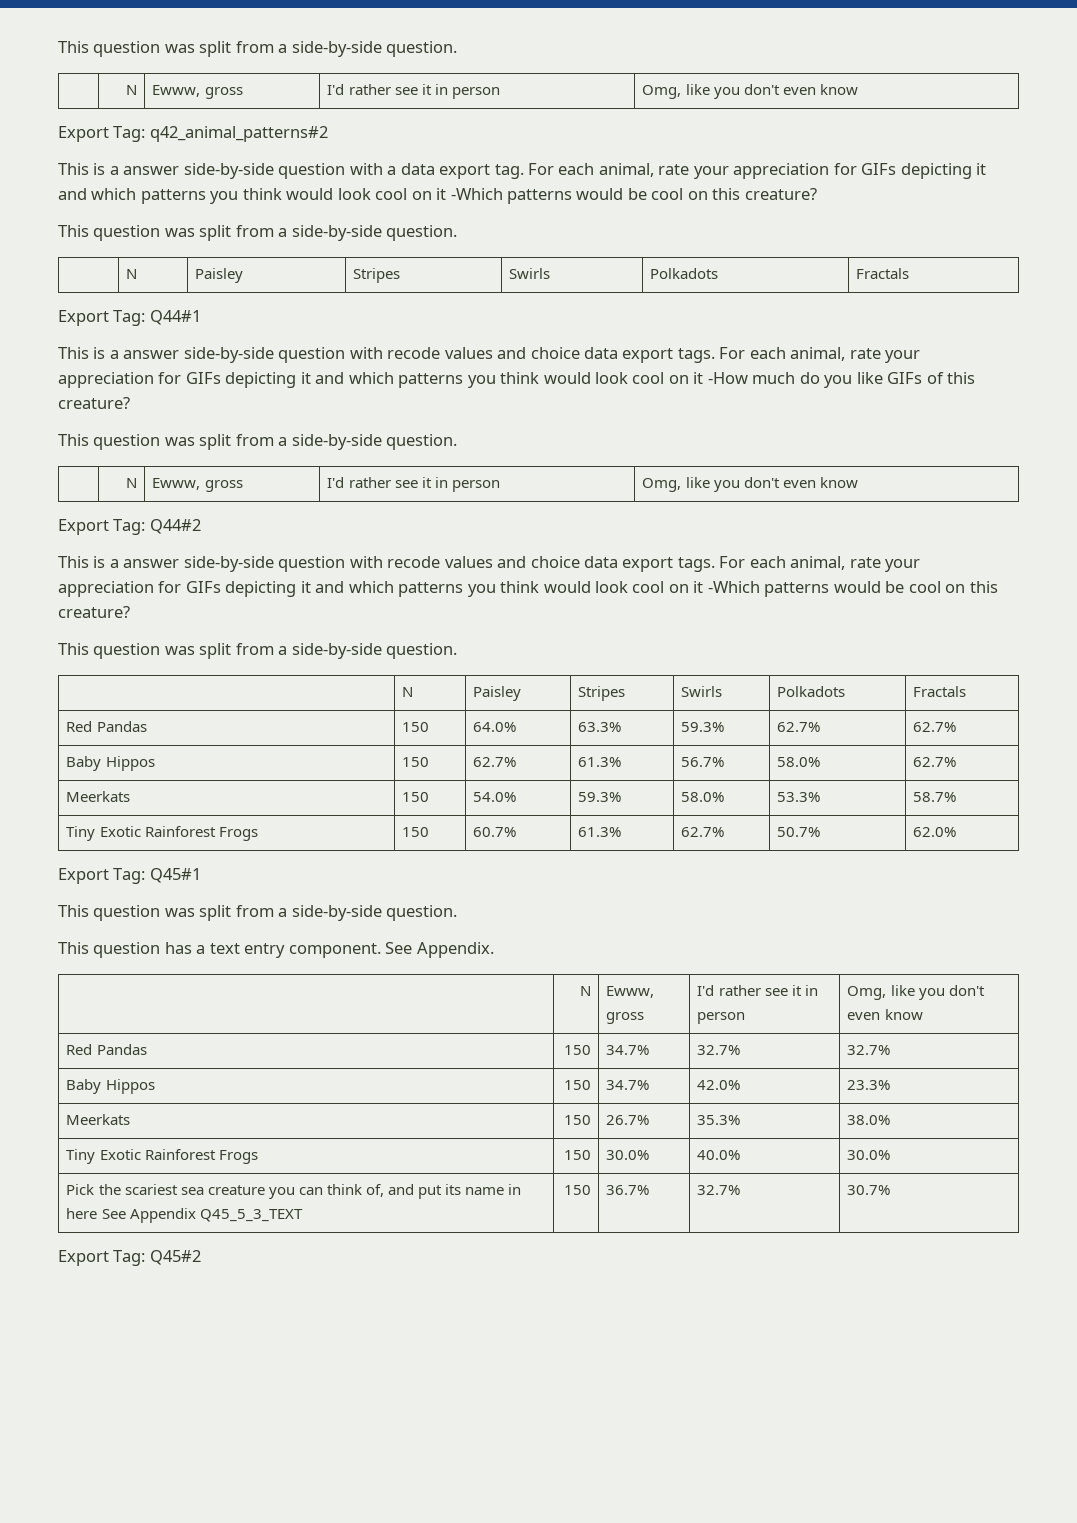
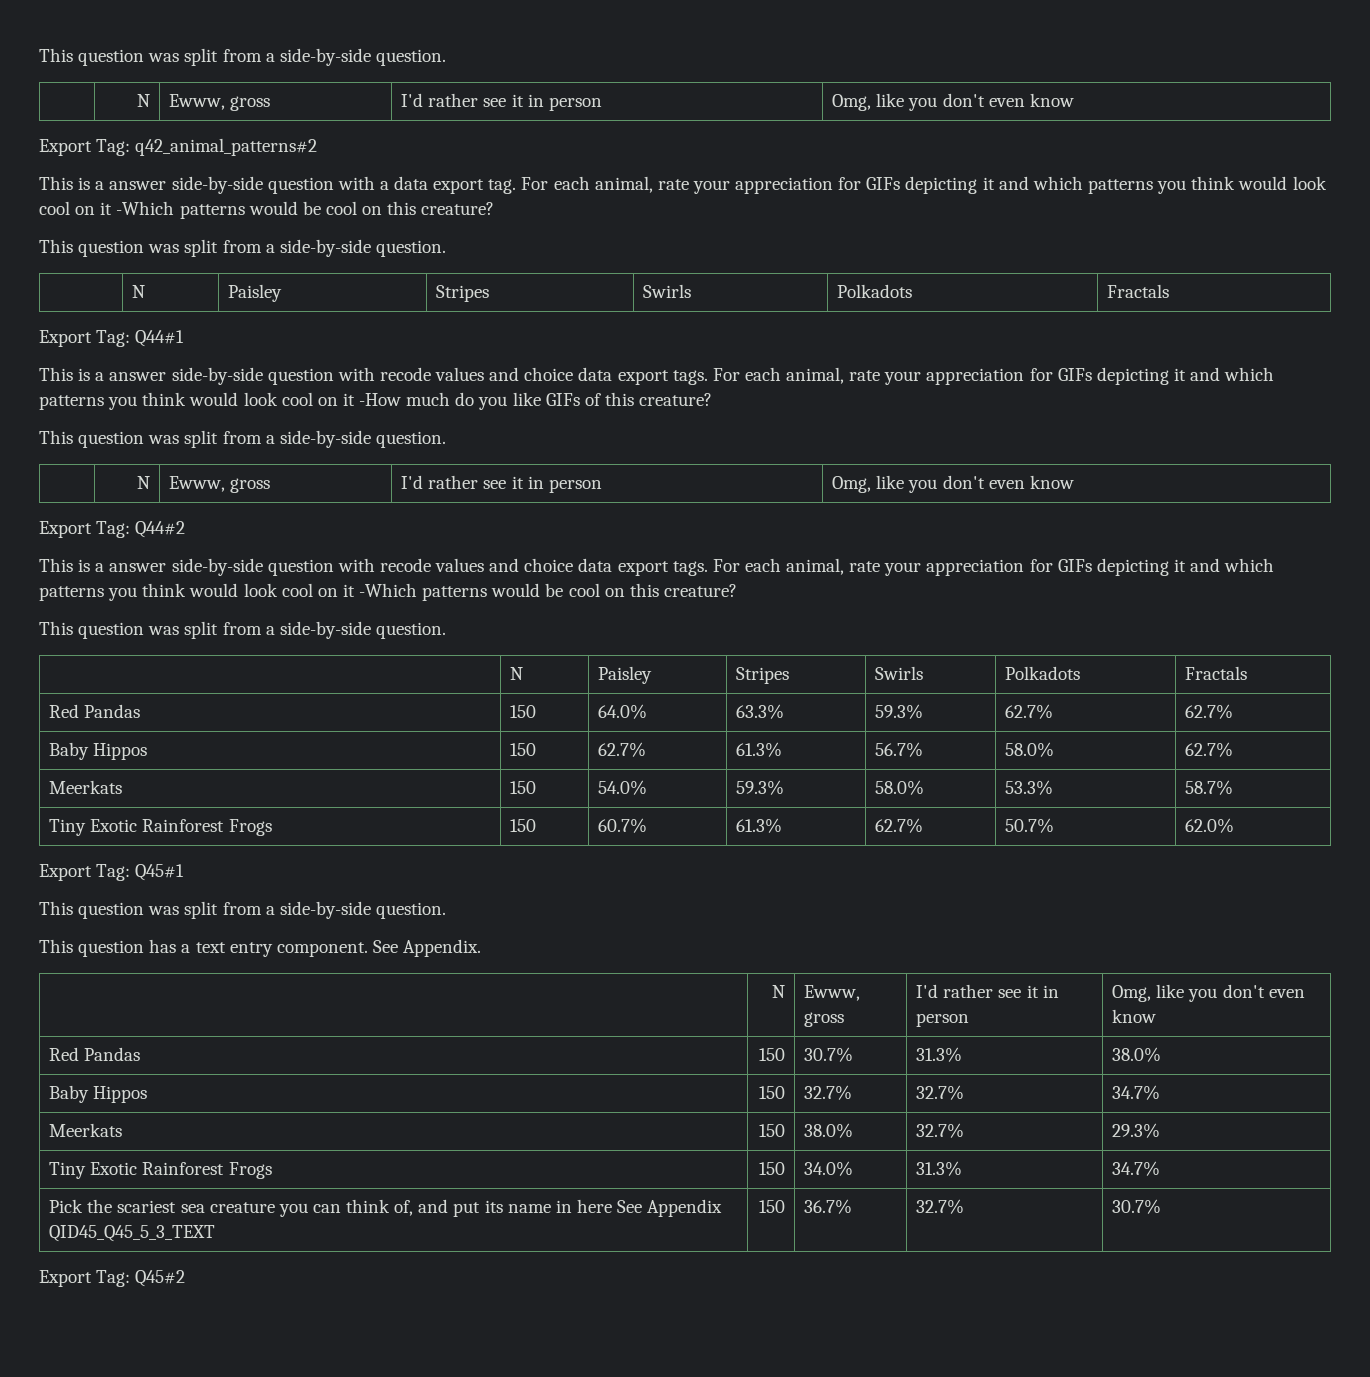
- Red Pandas | 150 | 34.7% | 32.7% | 32.7%
- Baby Hippos | 150 | 34.7% | 42.0% | 23.3%
- Meerkats | 150 | 26.7% | 35.3% | 38.0%
- Tiny Exotic Rainforest Frogs | 150 | 30.0% | 40.0% | 30.0%
+ Red Pandas | 150 | 30.7% | 31.3% | 38.0%
+ Baby Hippos | 150 | 32.7% | 32.7% | 34.7%
+ Meerkats | 150 | 38.0% | 32.7% | 29.3%
+ Tiny Exotic Rainforest Frogs | 150 | 34.0% | 31.3% | 34.7%
- Pick the scariest sea creature you can think of, and put its name in here See Appendix Q45_5_3_TEXT | 150 | 36.7% | 32.7% | 30.7%
+ Pick the scariest sea creature you can think of, and put its name in here See Appendix QID45_Q45_5_3_TEXT | 150 | 36.7% | 32.7% | 30.7%

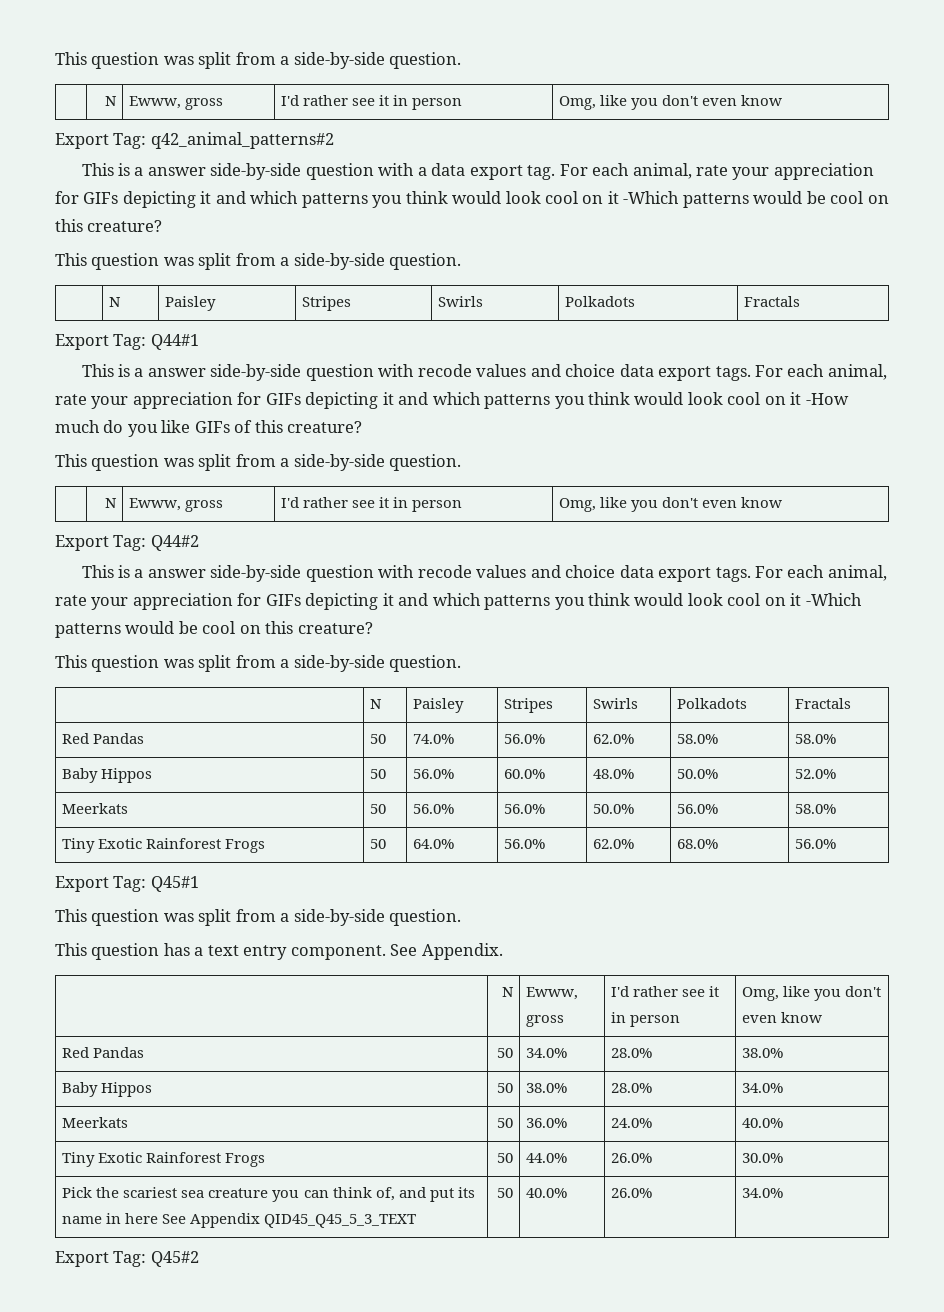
- Red Pandas | 150 | 64.0% | 63.3% | 59.3% | 62.7% | 62.7%
- Baby Hippos | 150 | 62.7% | 61.3% | 56.7% | 58.0% | 62.7%
- Meerkats | 150 | 54.0% | 59.3% | 58.0% | 53.3% | 58.7%
- Tiny Exotic Rainforest Frogs | 150 | 60.7% | 61.3% | 62.7% | 50.7% | 62.0%
+ Red Pandas | 50 | 74.0% | 56.0% | 62.0% | 58.0% | 58.0%
+ Baby Hippos | 50 | 56.0% | 60.0% | 48.0% | 50.0% | 52.0%
+ Meerkats | 50 | 56.0% | 56.0% | 50.0% | 56.0% | 58.0%
+ Tiny Exotic Rainforest Frogs | 50 | 64.0% | 56.0% | 62.0% | 68.0% | 56.0%
- Red Pandas | 150 | 30.7% | 31.3% | 38.0%
+ Red Pandas | 50 | 34.0% | 28.0% | 38.0%
- Baby Hippos | 150 | 32.7% | 32.7% | 34.7%
- Meerkats | 150 | 38.0% | 32.7% | 29.3%
- Tiny Exotic Rainforest Frogs | 150 | 34.0% | 31.3% | 34.7%
+ Baby Hippos | 50 | 38.0% | 28.0% | 34.0%
+ Meerkats | 50 | 36.0% | 24.0% | 40.0%
+ Tiny Exotic Rainforest Frogs | 50 | 44.0% | 26.0% | 30.0%
- Pick the scariest sea creature you can think of, and put its name in here See Appendix QID45_Q45_5_3_TEXT | 150 | 36.7% | 32.7% | 30.7%
+ Pick the scariest sea creature you can think of, and put its name in here See Appendix QID45_Q45_5_3_TEXT | 50 | 40.0% | 26.0% | 34.0%

